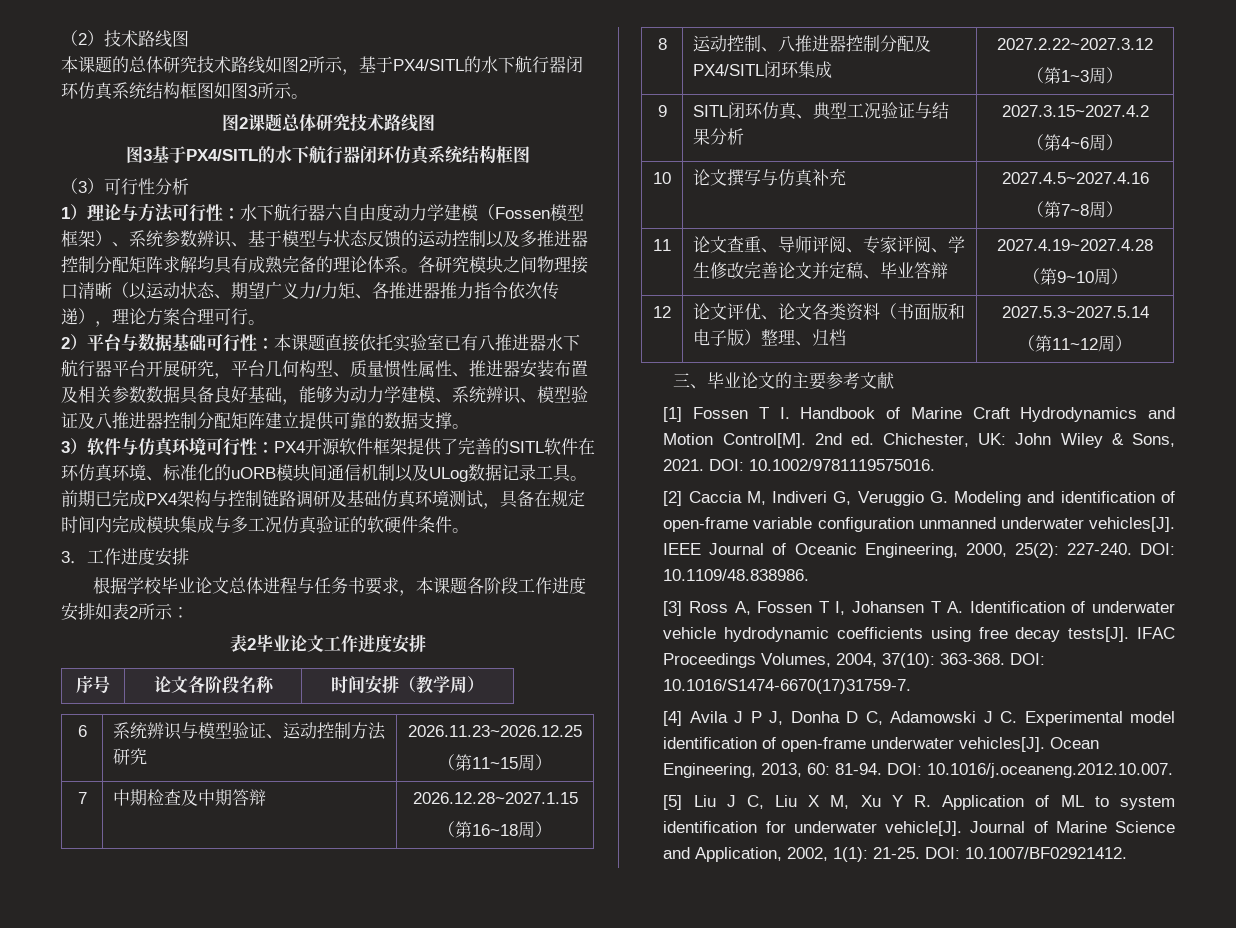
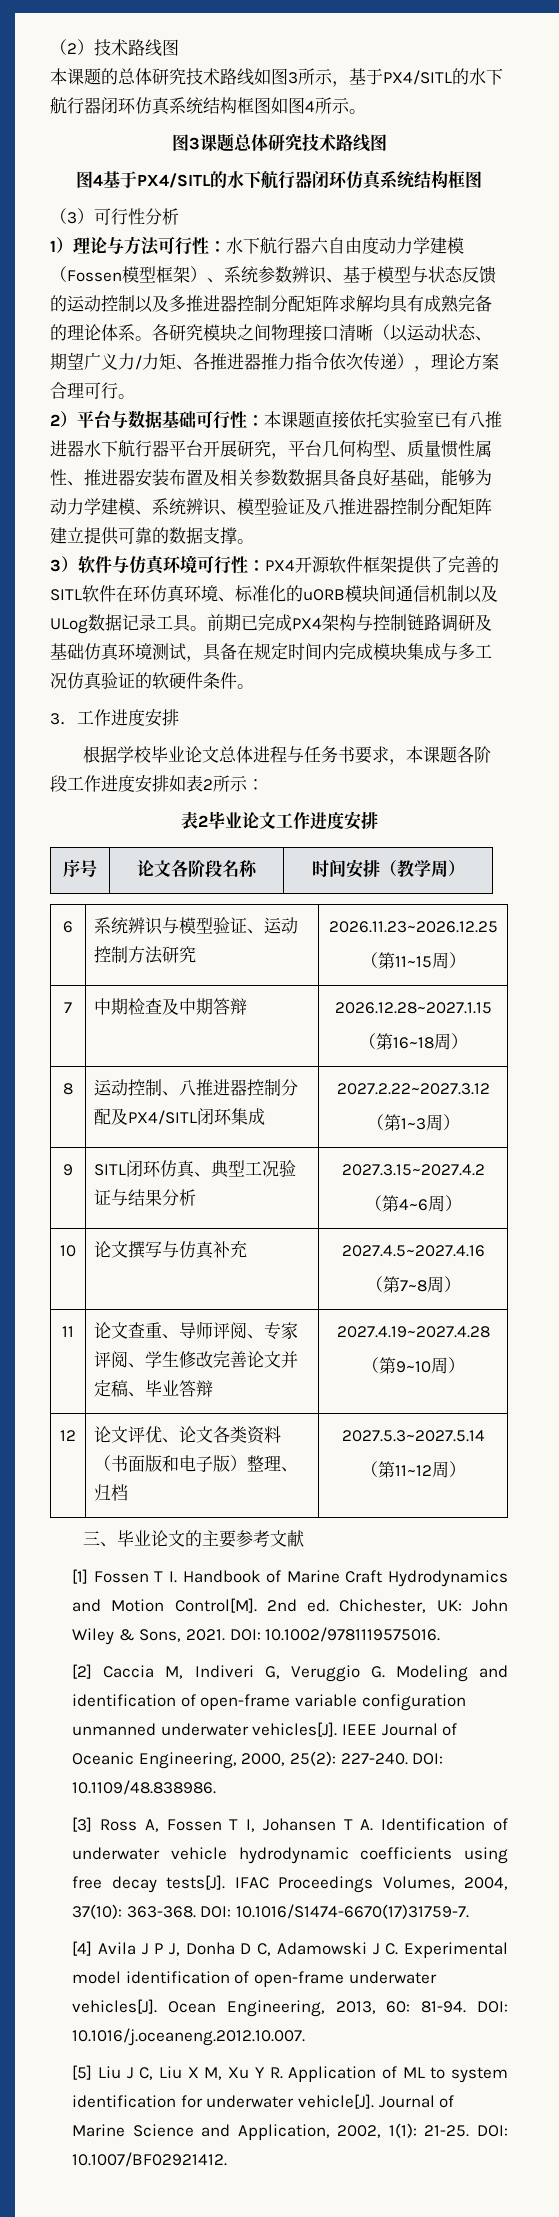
- 本课题的总体研究技术路线如图2所示，基于PX4/SITL的水下航行器闭环仿真系统结构框图如图3所示。
+ 本课题的总体研究技术路线如图3所示，基于PX4/SITL的水下航行器闭环仿真系统结构框图如图4所示。
- 图2课题总体研究技术路线图
+ 图3课题总体研究技术路线图
- 图3基于PX4/SITL的水下航行器闭环仿真系统结构框图
+ 图4基于PX4/SITL的水下航行器闭环仿真系统结构框图

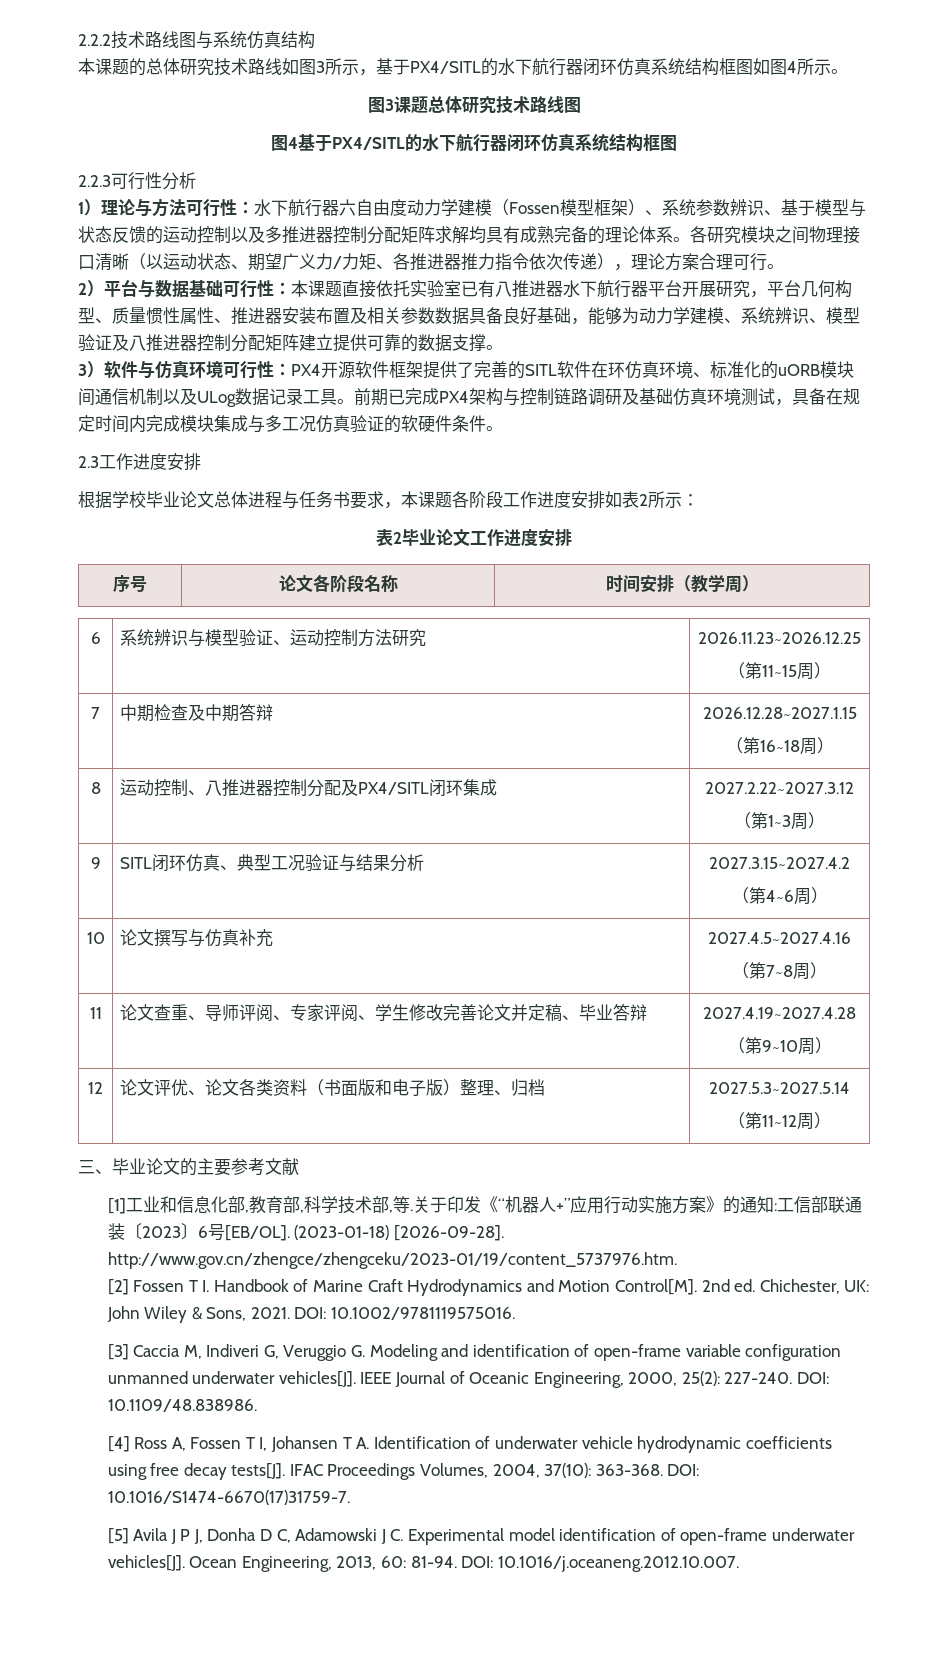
- （2）技术路线图
+ 2.2.2技术路线图与系统仿真结构
- （3）可行性分析
+ 2.2.3可行性分析
- 3．工作进度安排
+ 2.3工作进度安排
- [1] Fossen T I. Handbook of Marine Craft Hydrodynamics and Motion Control[M].
+ [1]工业和信息化部,教育部,科学技术部,等.关于印发《“机器人+”应用行动实施方案》的通知:工信部联通装〔2023〕6号[EB/OL]. (2023-01-18) [2026-09-28]. http://www.gov.cn/zhengce/zhengceku/2023-01/19/content_5737976.htm.
+ [2] Fossen T I. Handbook of Marine Craft Hydrodynamics and Motion Control[M].
- [2] Caccia M, Indiveri G, Veruggio G. Modeling and identification of open-frame variable configuration unmanned underwater vehicles[J].
+ [3] Caccia M, Indiveri G, Veruggio G. Modeling and identification of open-frame variable configuration unmanned underwater vehicles[J].
- [3] Ross A, Fossen T I, Johansen T A. Identification of underwater vehicle hydrodynamic coefficients using free decay tests[J].
+ [4] Ross A, Fossen T I, Johansen T A. Identification of underwater vehicle hydrodynamic coefficients using free decay tests[J].
- [4] Avila J P J, Donha D C, Adamowski J C. Experimental model identification of open-frame underwater vehicles[J].
+ [5] Avila J P J, Donha D C, Adamowski J C. Experimental model identification of open-frame underwater vehicles[J].
- [5] Liu J C, Liu X M, Xu Y R. Application of ML to system identification for underwater vehicle[J]. Journal of Marine Science and Application, 2002, 1(1): 21-25. DOI: 10.1007/BF02921412.

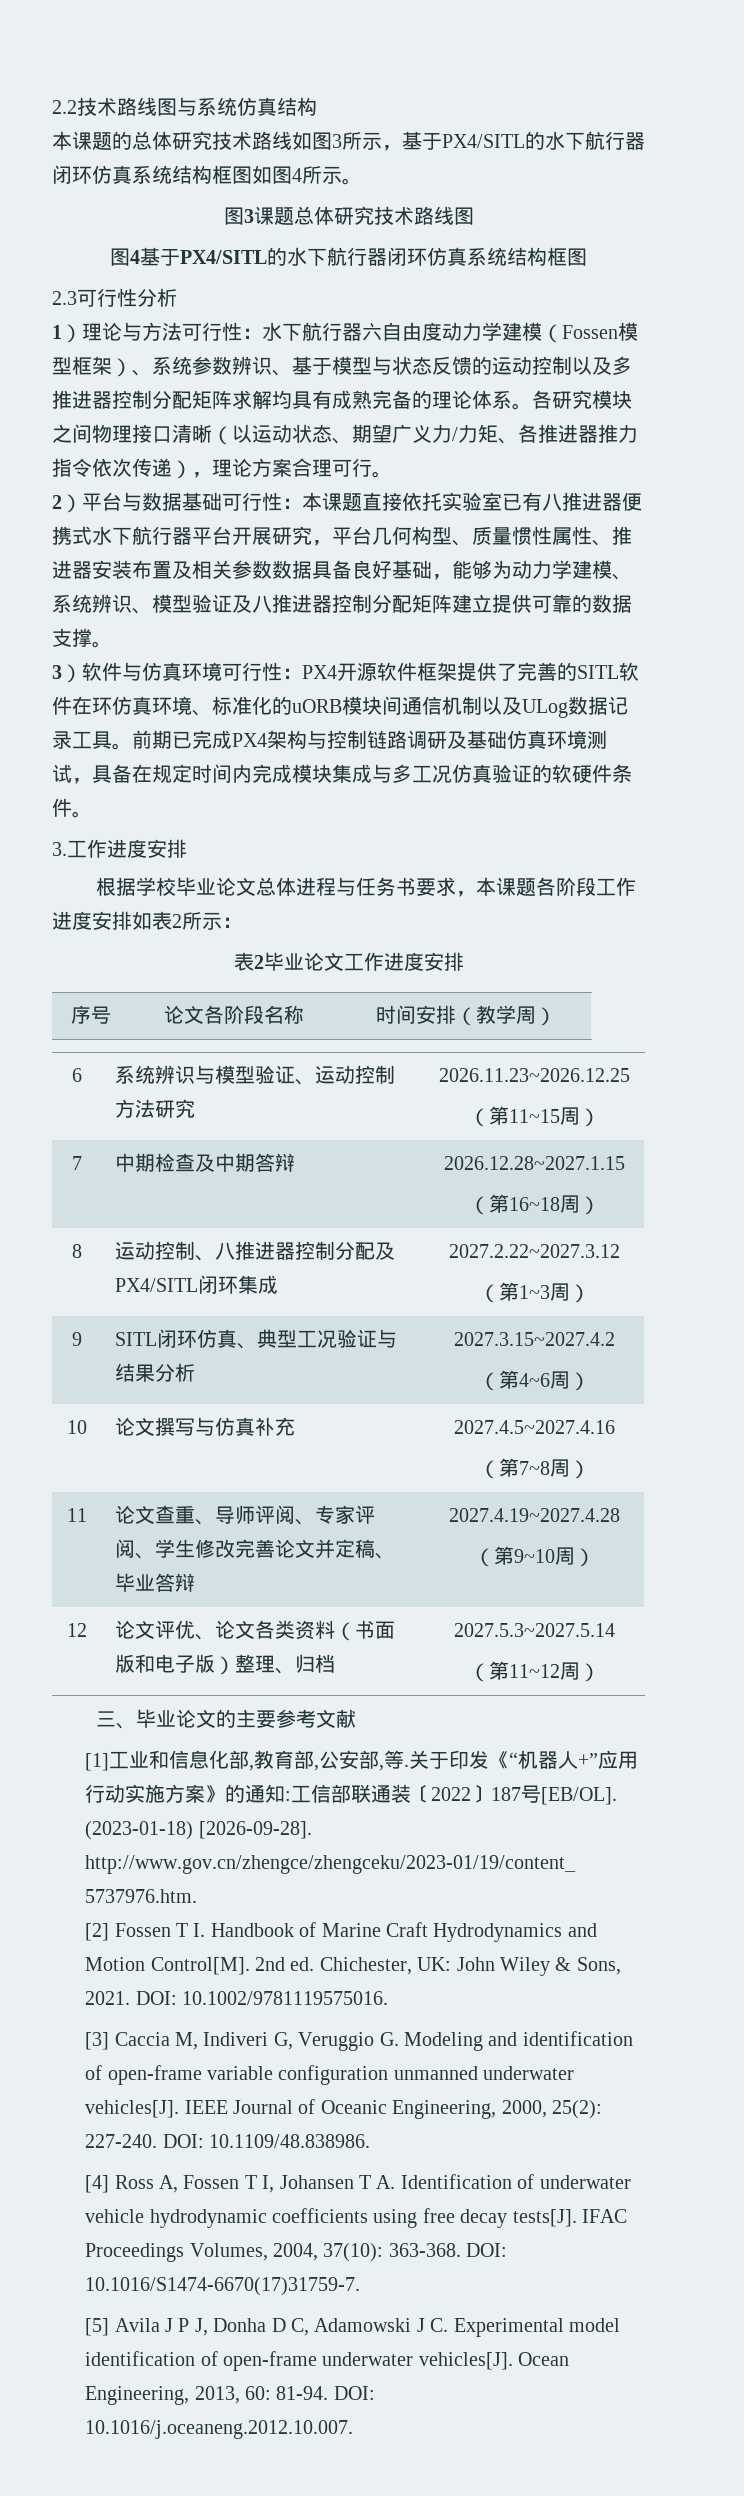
- 2.2.2技术路线图与系统仿真结构
+ 2.2技术路线图与系统仿真结构
- 2.2.3可行性分析
+ 2.3可行性分析
- 2）平台与数据基础可行性：本课题直接依托实验室已有八推进器水下航行器平台开展研究，平台几何构型、质量惯性属性、推进器安装布置及相关参数数据具备良好基础，能够为动力学建模、系统辨识、模型验证及八推进器控制分配矩阵建立提供可靠的数据支撑。
+ 2）平台与数据基础可行性：本课题直接依托实验室已有八推进器便携式水下航行器平台开展研究，平台几何构型、质量惯性属性、推进器安装布置及相关参数数据具备良好基础，能够为动力学建模、系统辨识、模型验证及八推进器控制分配矩阵建立提供可靠的数据支撑。
- 2.3工作进度安排
+ 3.工作进度安排
- [1]工业和信息化部,教育部,科学技术部,等.
+ [1]工业和信息化部,教育部,公安部,等.
- 关于印发《“机器人+”应用行动实施方案》的通知:工信部联通装〔2023〕6号[EB/OL].
+ 关于印发《“机器人+”应用行动实施方案》的通知:工信部联通装〔2022〕187号[EB/OL].

